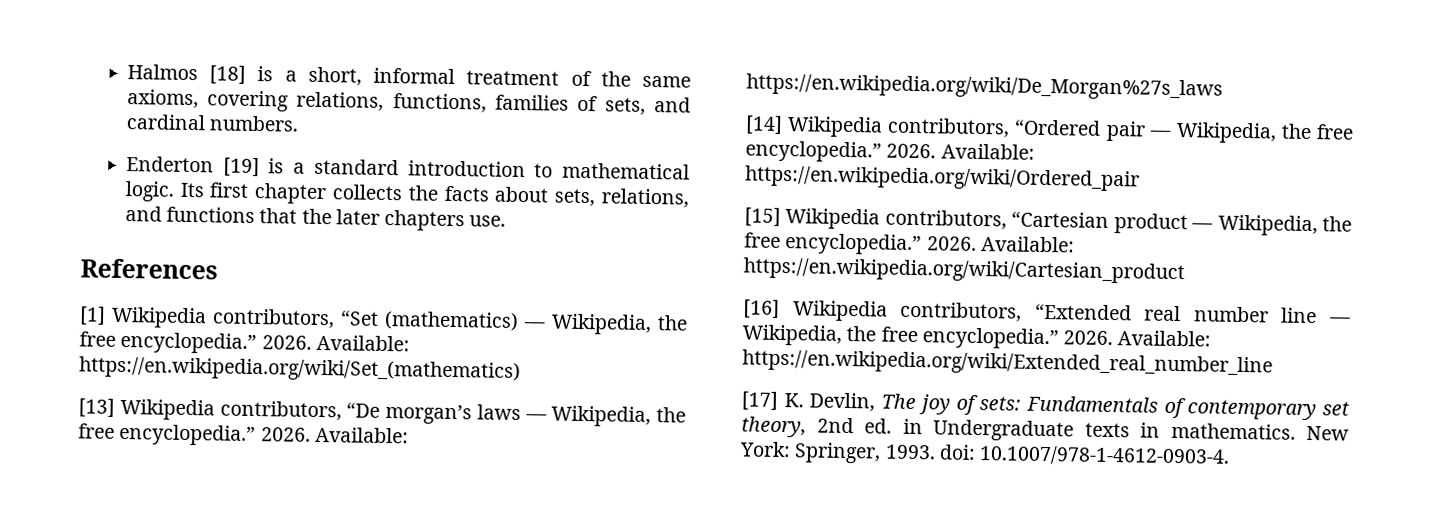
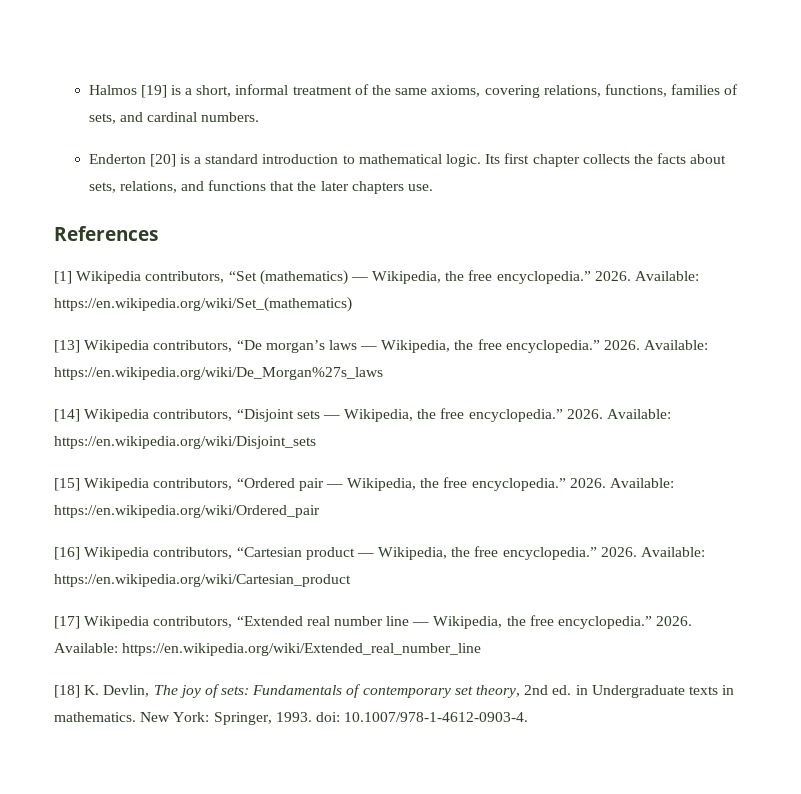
- Halmos [18] is a short, informal treatment of the same axioms, covering relations, functions, families of sets, and cardinal numbers.
+ Halmos [19] is a short, informal treatment of the same axioms, covering relations, functions, families of sets, and cardinal numbers.
- Enderton [19] is a standard introduction to mathematical logic.
+ Enderton [20] is a standard introduction to mathematical logic.
- [14] Wikipedia contributors, “Ordered pair — Wikipedia, the free encyclopedia.”
+ [14] Wikipedia contributors, “Disjoint sets — Wikipedia, the free encyclopedia.” 2026. Available: https://en.wikipedia.org/wiki/Disjoint_sets
+ [15] Wikipedia contributors, “Ordered pair — Wikipedia, the free encyclopedia.”
- [15] Wikipedia contributors, “Cartesian product — Wikipedia, the free encyclopedia.”
+ [16] Wikipedia contributors, “Cartesian product — Wikipedia, the free encyclopedia.”
- [16] Wikipedia contributors, “Extended real number line — Wikipedia, the free encyclopedia.”
+ [17] Wikipedia contributors, “Extended real number line — Wikipedia, the free encyclopedia.”
- [17] K. Devlin, The joy of sets: Fundamentals of contemporary set theory, 2nd ed. in Undergraduate texts in mathematics.
+ [18] K. Devlin, The joy of sets: Fundamentals of contemporary set theory, 2nd ed. in Undergraduate texts in mathematics.

